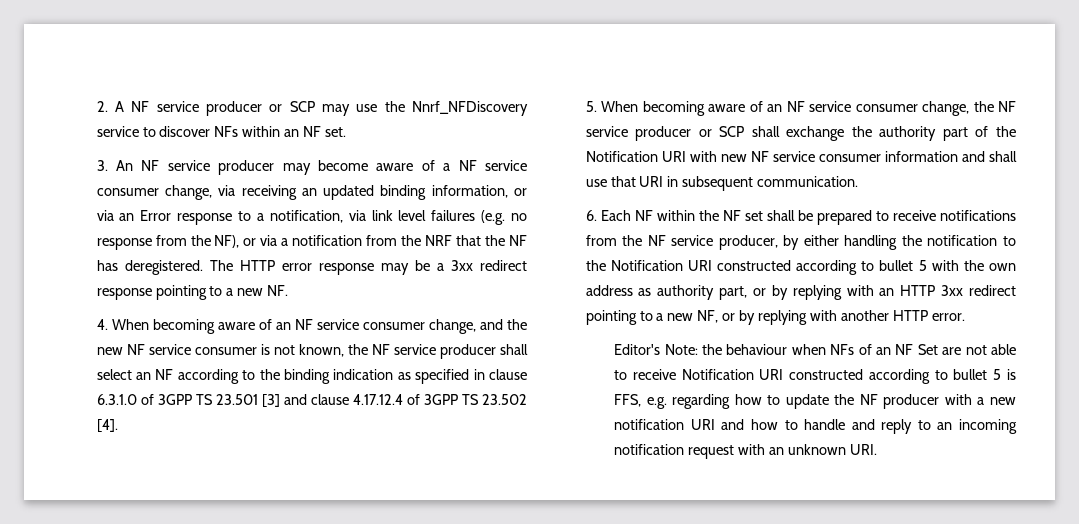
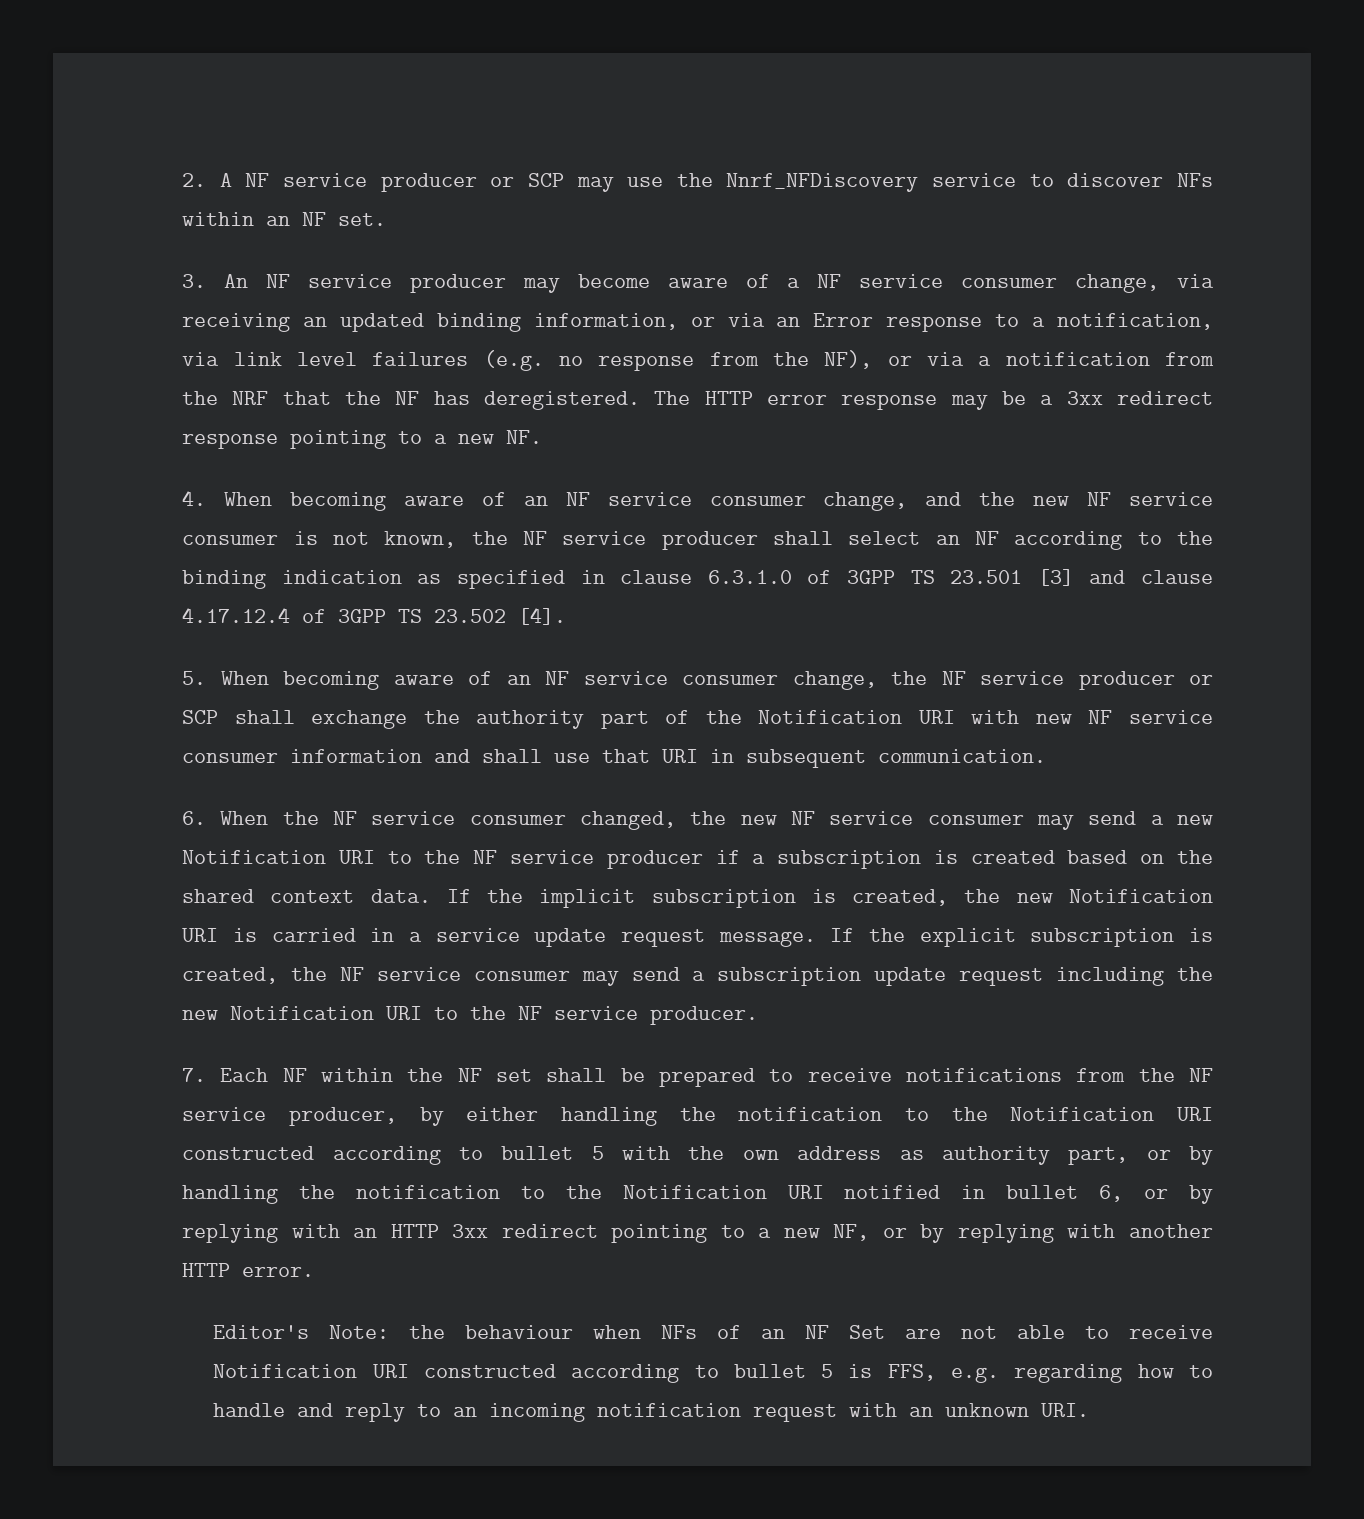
- 6. Each NF within the NF set shall be prepared to receive notifications from the NF service producer, by either handling the notification to the Notification URI constructed according to bullet 5 with the own address as authority part, or by replying with an HTTP 3xx redirect pointing to a new NF, or by replying with another HTTP error.
+ 6. When the NF service consumer changed, the new NF service consumer may send a new Notification URI to the NF service producer if a subscription is created based on the shared context data. If the implicit subscription is created, the new Notification URI is carried in a service update request message. If the explicit subscription is created, the NF service consumer may send a subscription update request including the new Notification URI to the NF service producer.
+ 7. Each NF within the NF set shall be prepared to receive notifications from the NF service producer, by either handling the notification to the Notification URI constructed according to bullet 5 with the own address as authority part, or by handling the notification to the Notification URI notified in bullet 6, or by replying with an HTTP 3xx redirect pointing to a new NF, or by replying with another HTTP error.
- Editor's Note: the behaviour when NFs of an NF Set are not able to receive Notification URI constructed according to bullet 5 is FFS, e.g. regarding how to update the NF producer with a new notification URI and how to handle and reply to an incoming notification request with an unknown URI.
+ Editor's Note: the behaviour when NFs of an NF Set are not able to receive Notification URI constructed according to bullet 5 is FFS, e.g. regarding how to handle and reply to an incoming notification request with an unknown URI.

